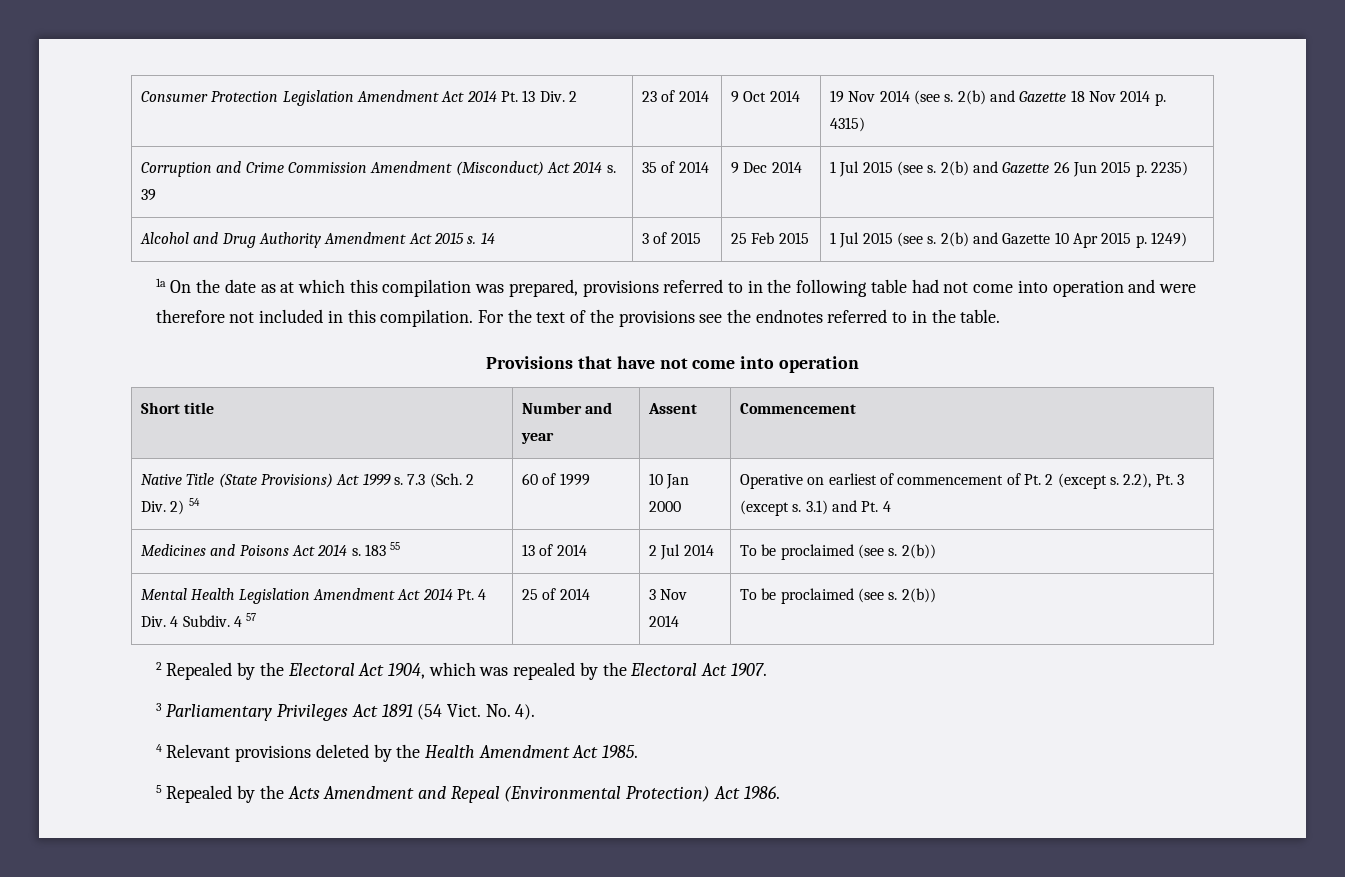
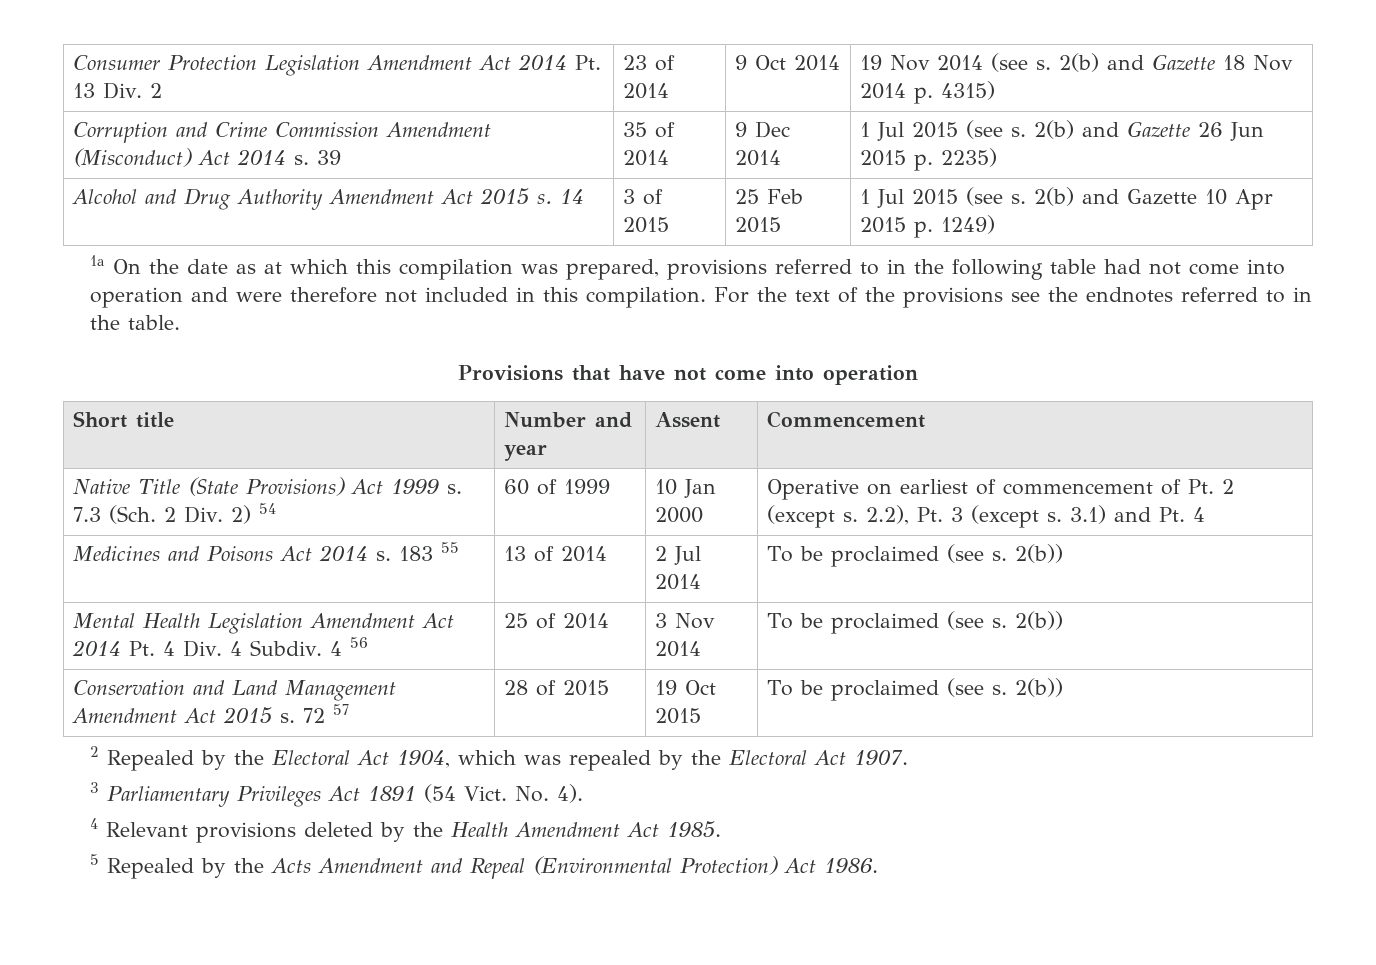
- Mental Health Legislation Amendment Act 2014 Pt. 4 Div. 4 Subdiv. 4 57 | 25 of 2014 | 3 Nov 2014 | To be proclaimed (see s. 2(b))
+ Mental Health Legislation Amendment Act 2014 Pt. 4 Div. 4 Subdiv. 4 56 | 25 of 2014 | 3 Nov 2014 | To be proclaimed (see s. 2(b))
+ Conservation and Land Management Amendment Act 2015 s. 72 57 | 28 of 2015 | 19 Oct 2015 | To be proclaimed (see s. 2(b))

